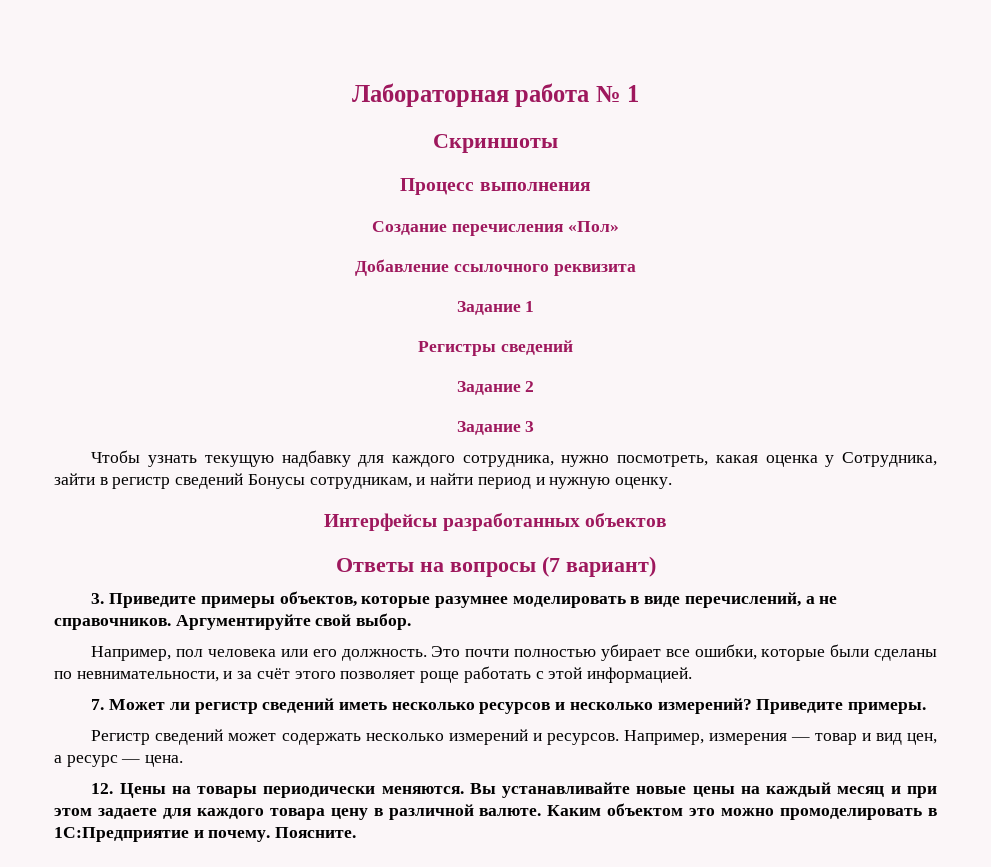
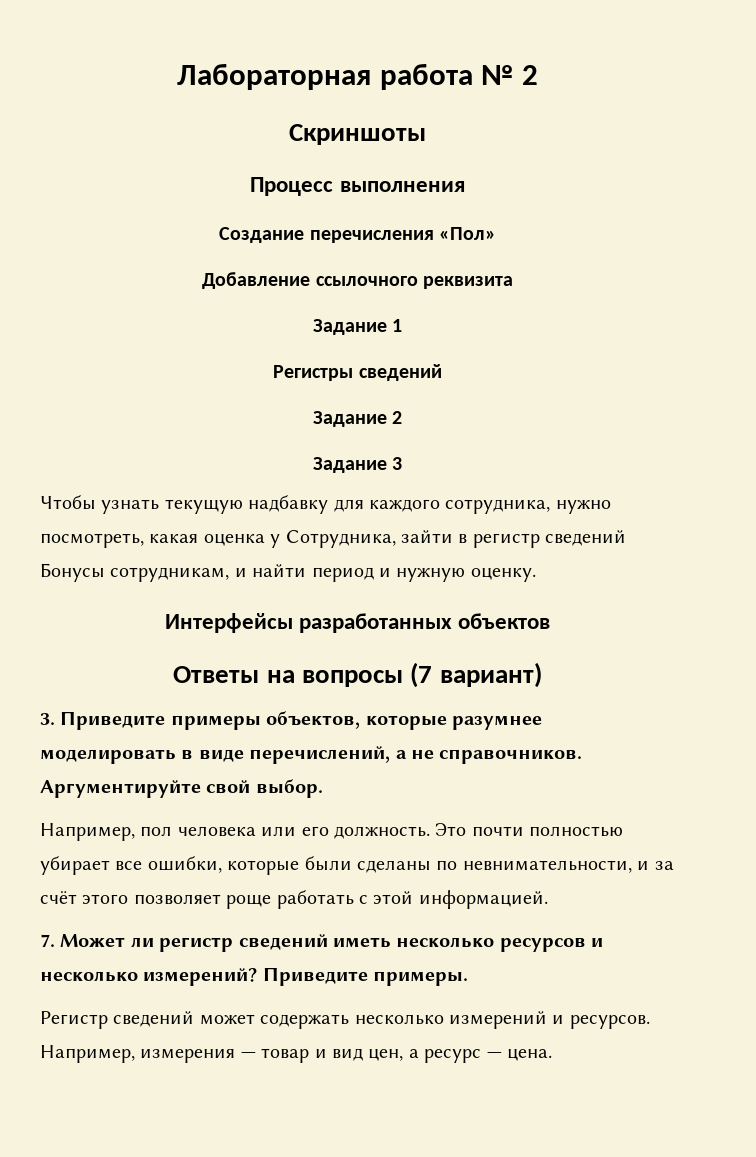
- Лабораторная работа № 1
+ Лабораторная работа № 2
- 12. Цены на товары периодически меняются. Вы устанавливайте новые цены на каждый месяц и при этом задаете для каждого товара цену в различной валюте. Каким объектом это можно промоделировать в 1С:Предприятие и почему. Поясните.

